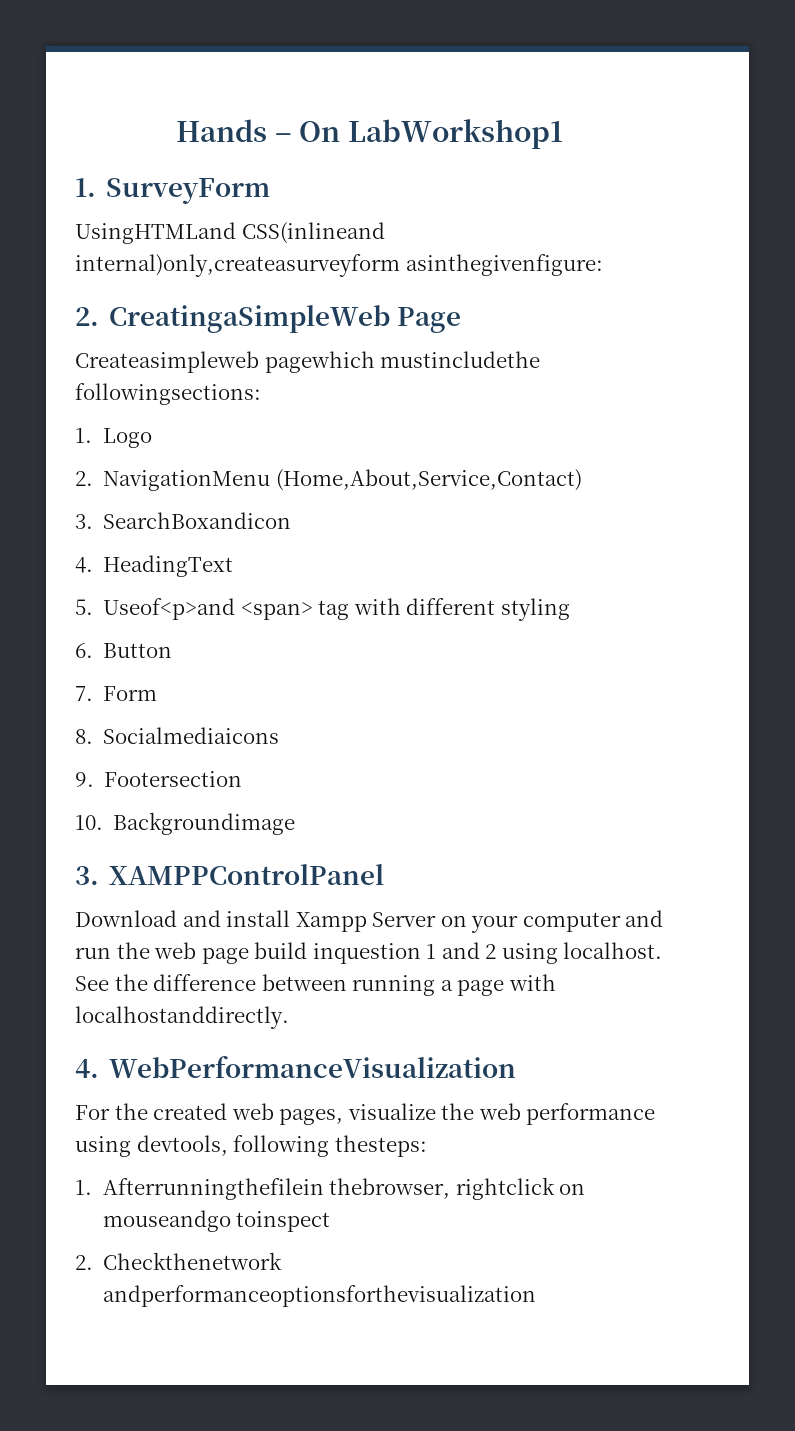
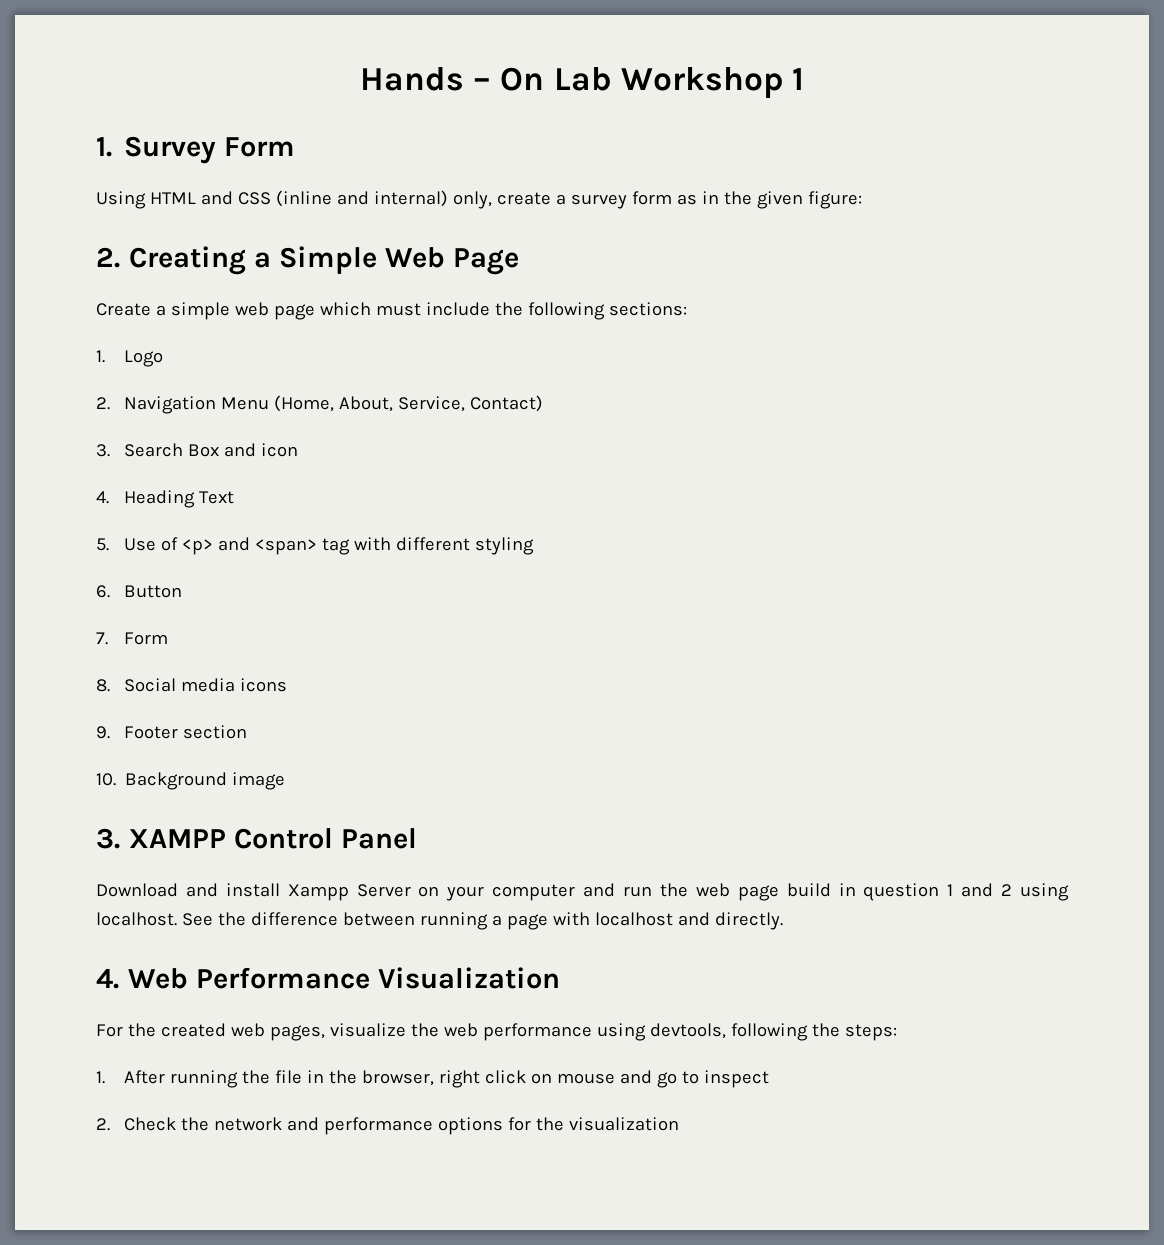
- Hands – On LabWorkshop1
- 1. SurveyForm
- UsingHTMLand CSS(inlineand internal)only,createasurveyform asinthegivenfigure:
- 2. CreatingaSimpleWeb Page
- Createasimpleweb pagewhich mustincludethe followingsections:
+ Hands – On Lab Workshop 1
+ 1. Survey Form
+ Using HTML and CSS (inline and internal) only, create a survey form as in the given figure:
+ 2. Creating a Simple Web Page
+ Create a simple web page which must include the following sections:
  1. Logo
- 2. NavigationMenu (Home,About,Service,Contact)
- 3. SearchBoxandicon
- 4. HeadingText
+ 2. Navigation Menu (Home, About, Service, Contact)
+ 3. Search Box and icon
+ 4. Heading Text
- 5. Useof<p>and <span> tag with different styling
+ 5. Use of <p> and <span> tag with different styling
- 8. Socialmediaicons
+ 8. Social media icons
- 9. Footersection
+ 9. Footer section
- 10. Backgroundimage
- 3. XAMPPControlPanel
+ 10. Background image
+ 3. XAMPP Control Panel
- Download and install Xampp Server on your computer and run the web page build inquestion 1 and 2 using localhost.
+ Download and install Xampp Server on your computer and run the web page build in question 1 and 2 using localhost.
- See the difference between running a page with localhostanddirectly.
- 4. WebPerformanceVisualization
+ See the difference between running a page with localhost and directly.
+ 4. Web Performance Visualization
- For the created web pages, visualize the web performance using devtools, following thesteps:
- 1. Afterrunningthefilein thebrowser, rightclick on mouseandgo toinspect
- 2. Checkthenetwork andperformanceoptionsforthevisualization
+ For the created web pages, visualize the web performance using devtools, following the steps:
+ 1. After running the file in the browser, right click on mouse and go to inspect
+ 2. Check the network and performance options for the visualization

